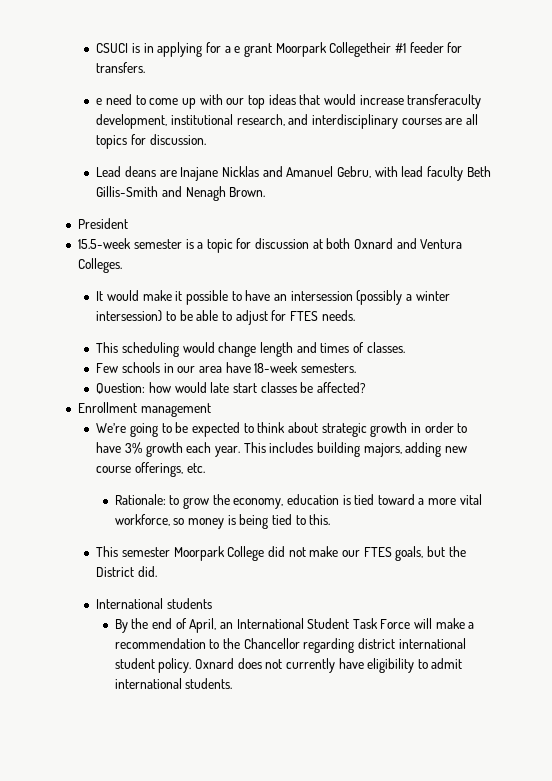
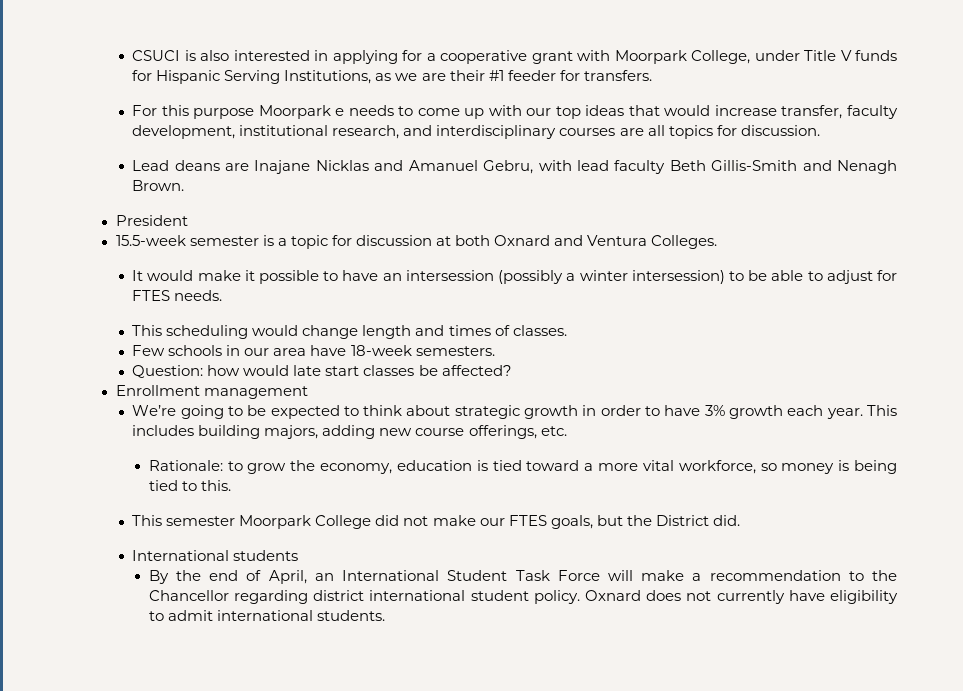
- CSUCI is in applying for a e grant Moorpark Collegetheir #1 feeder for transfers.
- e need to come up with our top ideas that would increase transferaculty development, institutional research, and interdisciplinary courses are all topics for discussion.
+ CSUCI is also interested in applying for a cooperative grant with Moorpark College, under Title V funds for Hispanic Serving Institutions, as we are their #1 feeder for transfers.
+ For this purpose Moorpark e needs to come up with our top ideas that would increase transfer, faculty development, institutional research, and interdisciplinary courses are all topics for discussion.

